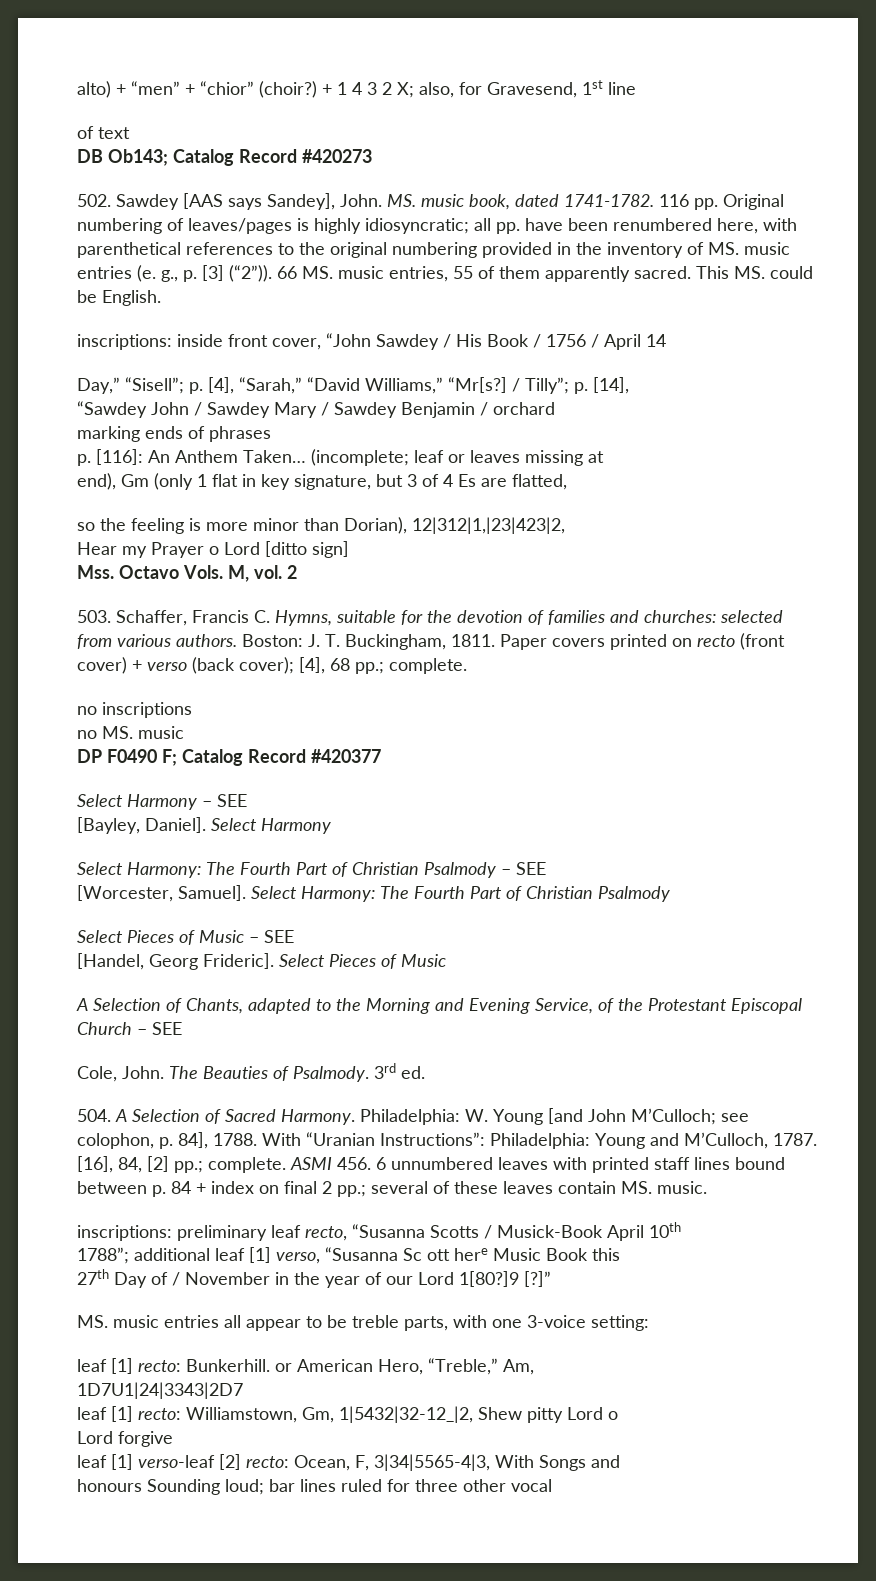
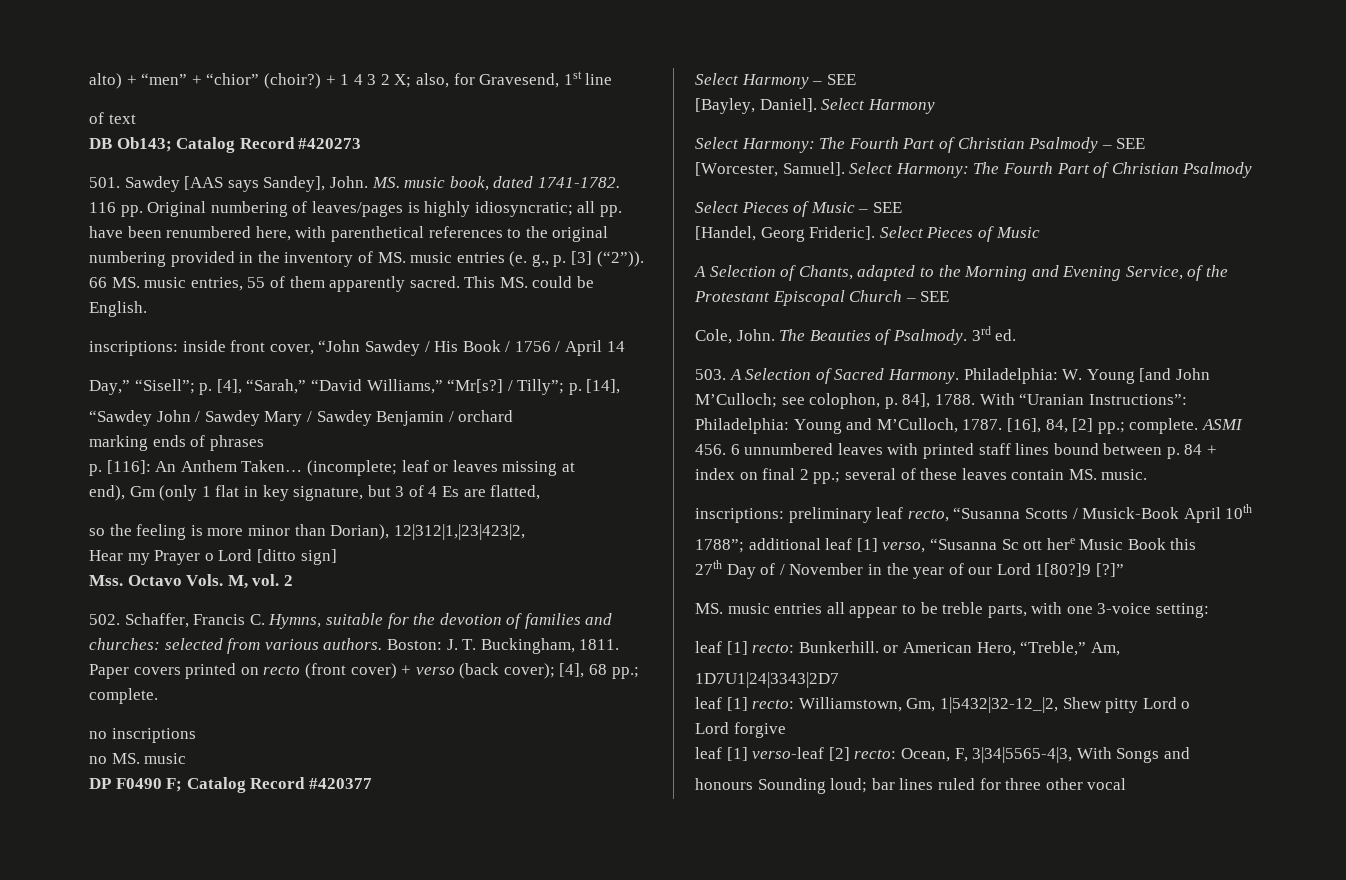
- 502. Sawdey [AAS says Sandey], John.
+ 501. Sawdey [AAS says Sandey], John.
- 503. Schaffer, Francis C. Hymns, suitable for the devotion of families and churches: selected from various authors.
+ 502. Schaffer, Francis C. Hymns, suitable for the devotion of families and churches: selected from various authors.
- 504. A Selection of Sacred Harmony.
+ 503. A Selection of Sacred Harmony.

